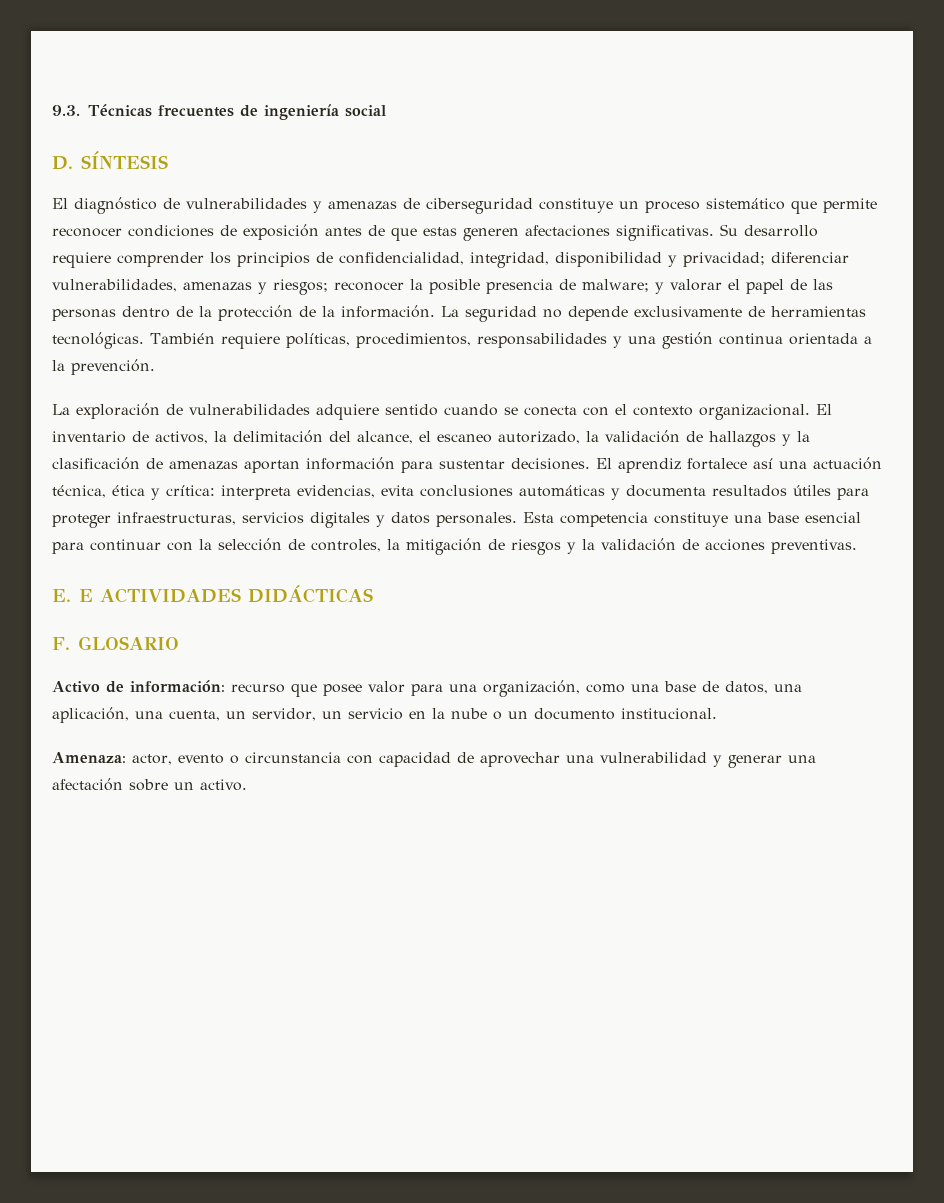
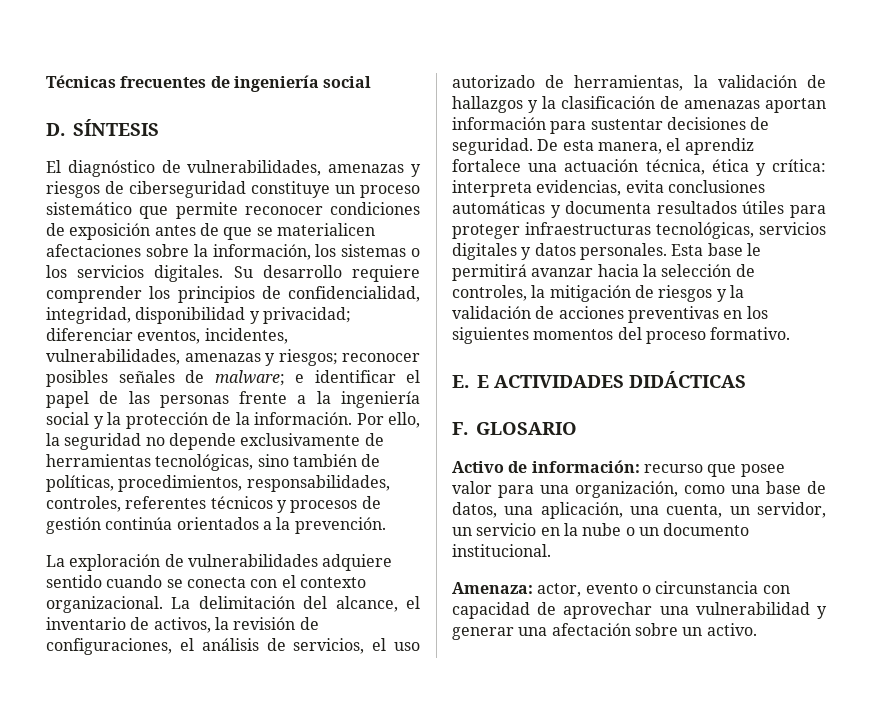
- 9.3. Técnicas frecuentes de ingeniería social
+ Técnicas frecuentes de ingeniería social
- El diagnóstico de vulnerabilidades y amenazas de ciberseguridad constituye un proceso sistemático que permite reconocer condiciones de exposición antes de que estas generen afectaciones significativas.
+ El diagnóstico de vulnerabilidades, amenazas y riesgos de ciberseguridad constituye un proceso sistemático que permite reconocer condiciones de exposición antes de que se materialicen afectaciones sobre la información, los sistemas o los servicios digitales.
- Su desarrollo requiere comprender los principios de confidencialidad, integridad, disponibilidad y privacidad; diferenciar vulnerabilidades, amenazas y riesgos; reconocer la posible presencia de malware; y valorar el papel de las personas dentro de la protección de la información.
+ Su desarrollo requiere comprender los principios de confidencialidad, integridad, disponibilidad y privacidad; diferenciar eventos, incidentes, vulnerabilidades, amenazas y riesgos; reconocer posibles señales de malware; e identificar el papel de las personas frente a la ingeniería social y la protección de la información.
- La seguridad no depende exclusivamente de herramientas tecnológicas. También requiere políticas, procedimientos, responsabilidades y una gestión continua orientada a la prevención.
+ Por ello, la seguridad no depende exclusivamente de herramientas tecnológicas, sino también de políticas, procedimientos, responsabilidades, controles, referentes técnicos y procesos de gestión continúa orientados a la prevención.
- El inventario de activos, la delimitación del alcance, el escaneo autorizado, la validación de hallazgos y la clasificación de amenazas aportan información para sustentar decisiones. El aprendiz fortalece así una actuación técnica, ética y crítica: interpreta evidencias, evita conclusiones automáticas y documenta resultados útiles para proteger infraestructuras, servicios digitales y datos personales.
+ La delimitación del alcance, el inventario de activos, la revisión de configuraciones, el análisis de servicios, el uso autorizado de herramientas, la validación de hallazgos y la clasificación de amenazas aportan información para sustentar decisiones de seguridad. De esta manera, el aprendiz fortalece una actuación técnica, ética y crítica: interpreta evidencias, evita conclusiones automáticas y documenta resultados útiles para proteger infraestructuras tecnológicas, servicios digitales y datos personales.
- Esta competencia constituye una base esencial para continuar con la selección de controles, la mitigación de riesgos y la validación de acciones preventivas.
+ Esta base le permitirá avanzar hacia la selección de controles, la mitigación de riesgos y la validación de acciones preventivas en los siguientes momentos del proceso formativo.

